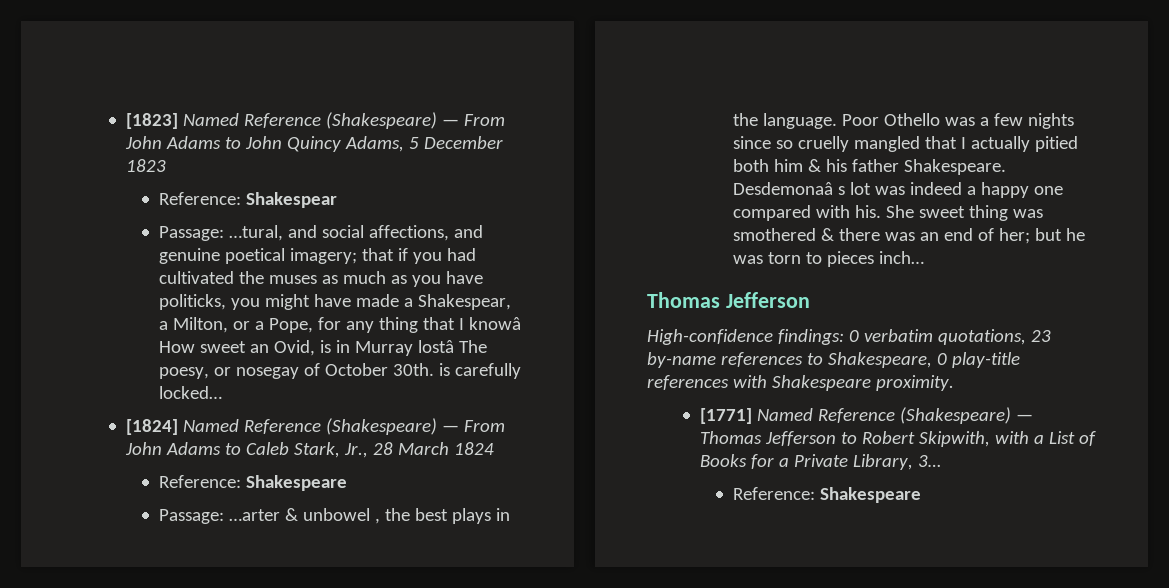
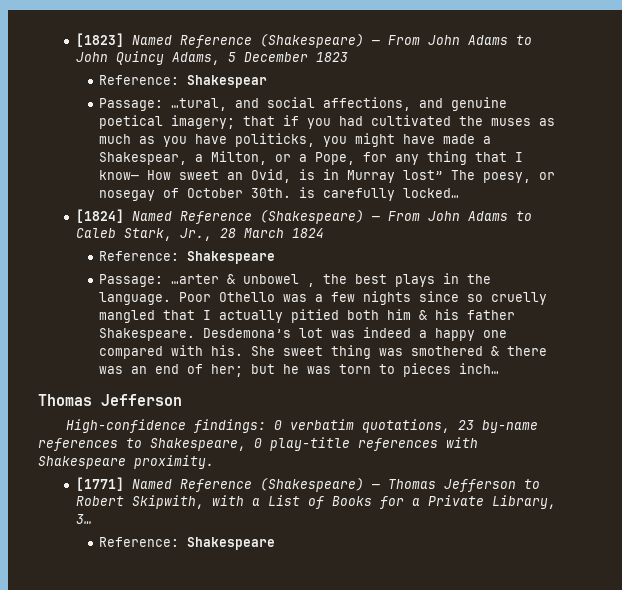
- Passage: …tural, and social affections, and genuine poetical imagery; that if you had cultivated the muses as much as you have politicks, you might have made a Shakespear, a Milton, or a Pope, for any thing that I knowâ How sweet an Ovid, is in Murray lostâ The poesy, or nosegay of October 30th. is carefully locked…
+ Passage: …tural, and social affections, and genuine poetical imagery; that if you had cultivated the muses as much as you have politicks, you might have made a Shakespear, a Milton, or a Pope, for any thing that I know— How sweet an Ovid, is in Murray lost” The poesy, or nosegay of October 30th. is carefully locked…
- Desdemonaâ s lot was indeed a happy one compared with his.
+ Desdemona’s lot was indeed a happy one compared with his.

